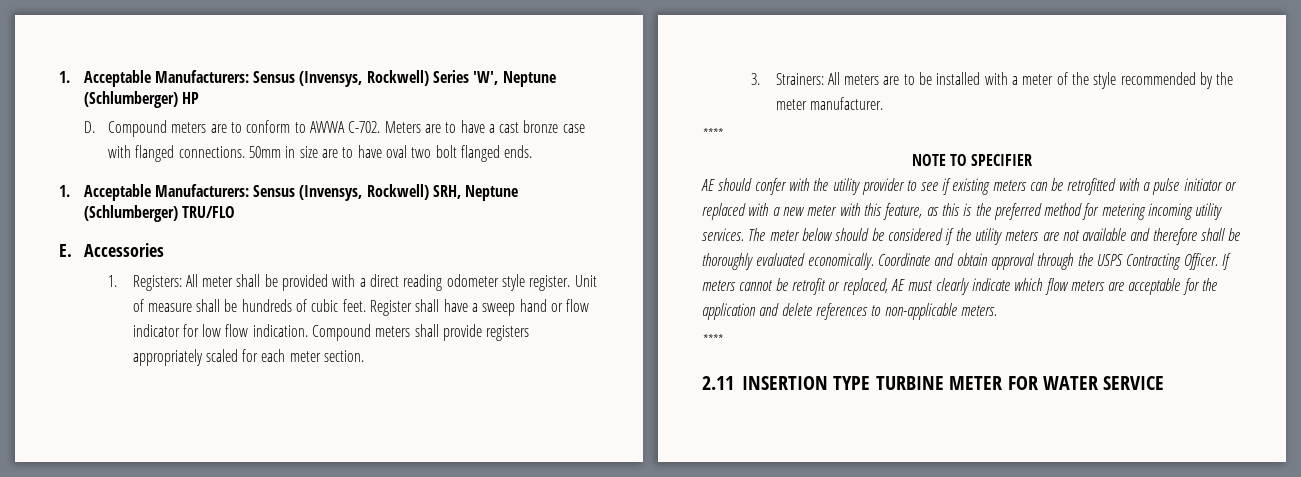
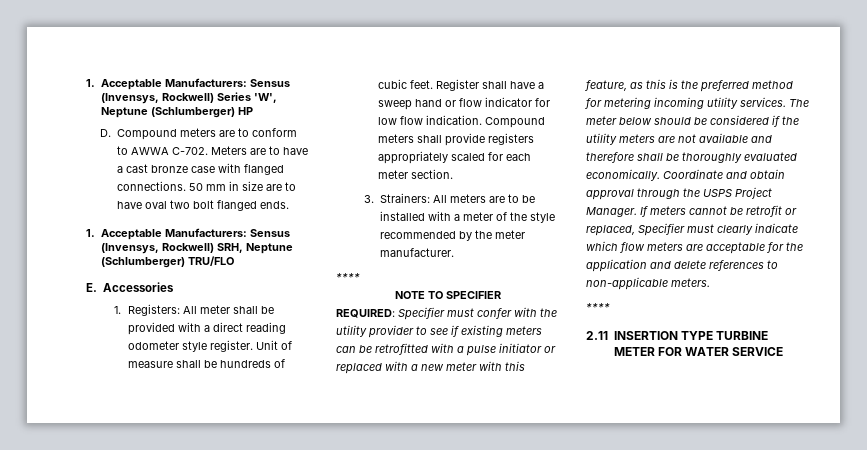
- 50mm in size are to have oval two bolt flanged ends.
+ 50 mm in size are to have oval two bolt flanged ends.
- AE should confer with the utility provider to see if existing meters can be retrofitted with a pulse initiator or replaced with a new meter with this feature, as this is the preferred method for metering incoming utility services.
+ REQUIRED: Specifier must confer with the utility provider to see if existing meters can be retrofitted with a pulse initiator or replaced with a new meter with this feature, as this is the preferred method for metering incoming utility services.
- Coordinate and obtain approval through the USPS Contracting Officer.
+ Coordinate and obtain approval through the USPS Project Manager.
- If meters cannot be retrofit or replaced, AE must clearly indicate which flow meters are acceptable for the application and delete references to non-applicable meters.
+ If meters cannot be retrofit or replaced, Specifier must clearly indicate which flow meters are acceptable for the application and delete references to non-applicable meters.

